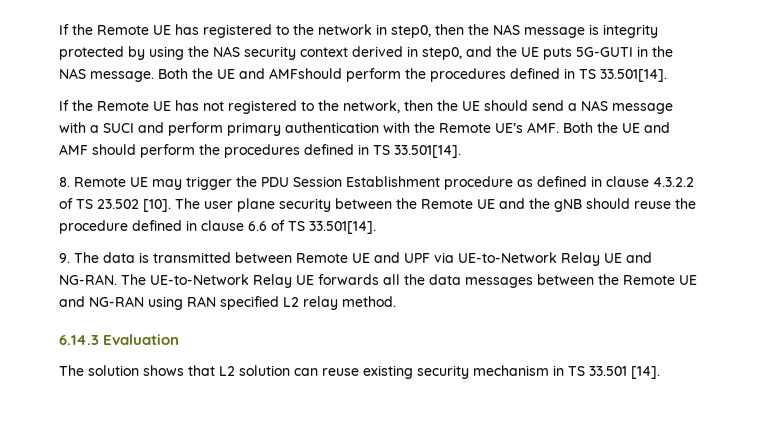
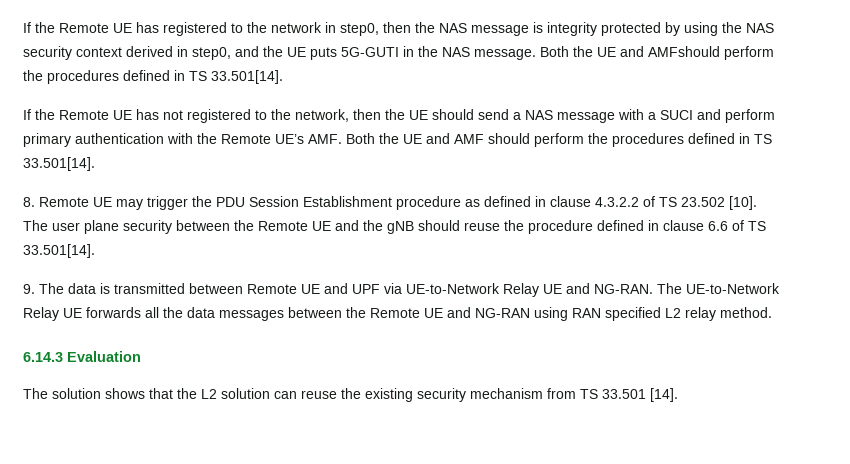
- The solution shows that L2 solution can reuse existing security mechanism in TS 33.501 [14].
+ The solution shows that the L2 solution can reuse the existing security mechanism from TS 33.501 [14].

